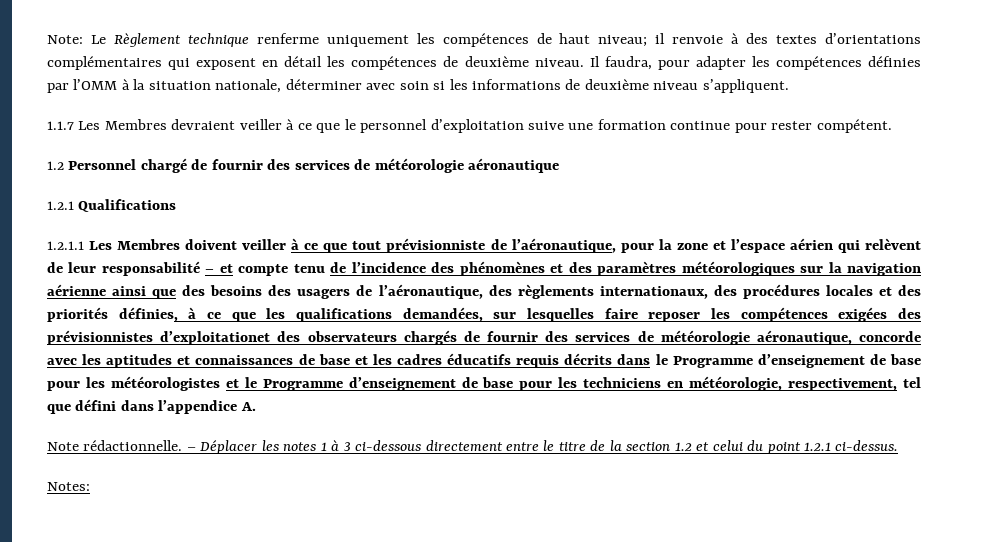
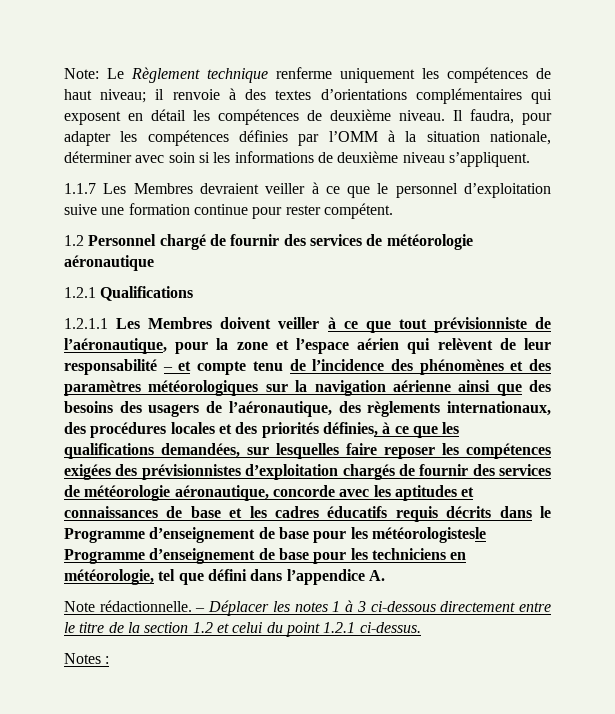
- 1.2.1.1 Les Membres doivent veiller à ce que tout prévisionniste de l’aéronautique, pour la zone et l’espace aérien qui relèvent de leur responsabilité – et compte tenu de l’incidence des phénomènes et des paramètres météorologiques sur la navigation aérienne ainsi que des besoins des usagers de l’aéronautique, des règlements internationaux, des procédures locales et des priorités définies, à ce que les qualifications demandées, sur lesquelles faire reposer les compétences exigées des prévisionnistes d’exploitationet des observateurs chargés de fournir des services de météorologie aéronautique, concorde avec les aptitudes et connaissances de base et les cadres éducatifs requis décrits dans le Programme d’enseignement de base pour les météorologistes et le Programme d’enseignement de base pour les techniciens en météorologie, respectivement, tel que défini dans l’appendice A.
+ 1.2.1.1 Les Membres doivent veiller à ce que tout prévisionniste de l’aéronautique, pour la zone et l’espace aérien qui relèvent de leur responsabilité – et compte tenu de l’incidence des phénomènes et des paramètres météorologiques sur la navigation aérienne ainsi que des besoins des usagers de l’aéronautique, des règlements internationaux, des procédures locales et des priorités définies, à ce que les qualifications demandées, sur lesquelles faire reposer les compétences exigées des prévisionnistes d’exploitation chargés de fournir des services de météorologie aéronautique, concorde avec les aptitudes et connaissances de base et les cadres éducatifs requis décrits dans le Programme d’enseignement de base pour les météorologistesle Programme d’enseignement de base pour les techniciens en météorologie, tel que défini dans l’appendice A.
- Notes:
+ Notes :

